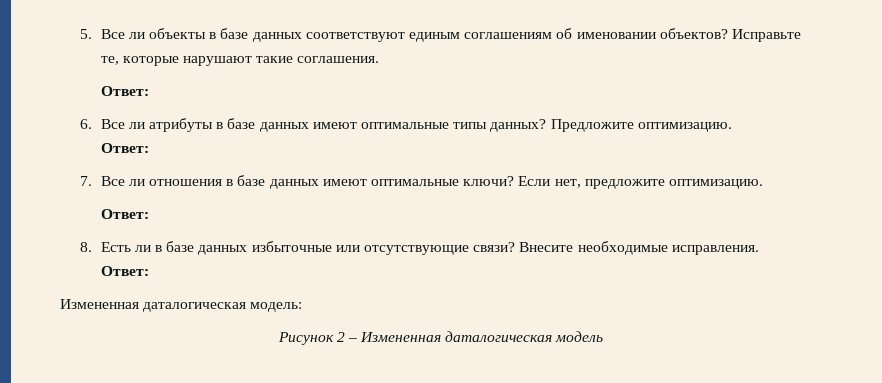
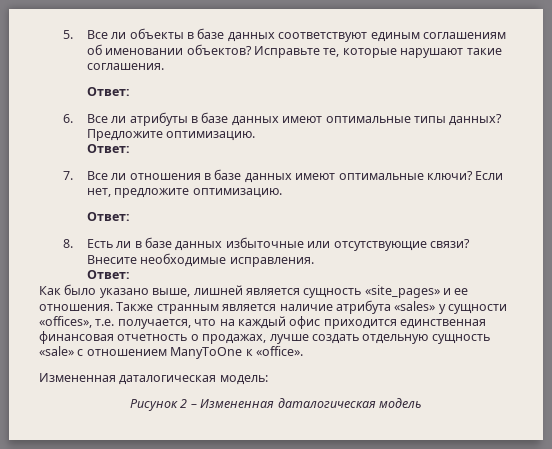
+ Как было указано выше, лишней является сущность «site_pages» и ее отношения. Также странным является наличие атрибута «sales» у сущности «offices», т.е. получается, что на каждый офис приходится единственная финансовая отчетность о продажах, лучше создать отдельную сущность «sale» с отношением ManyToOne к «office».

